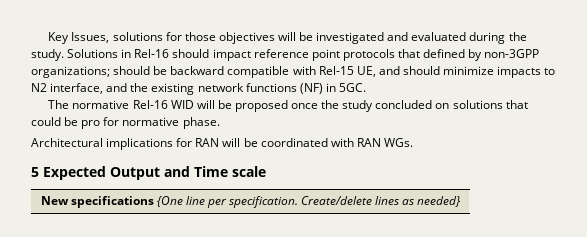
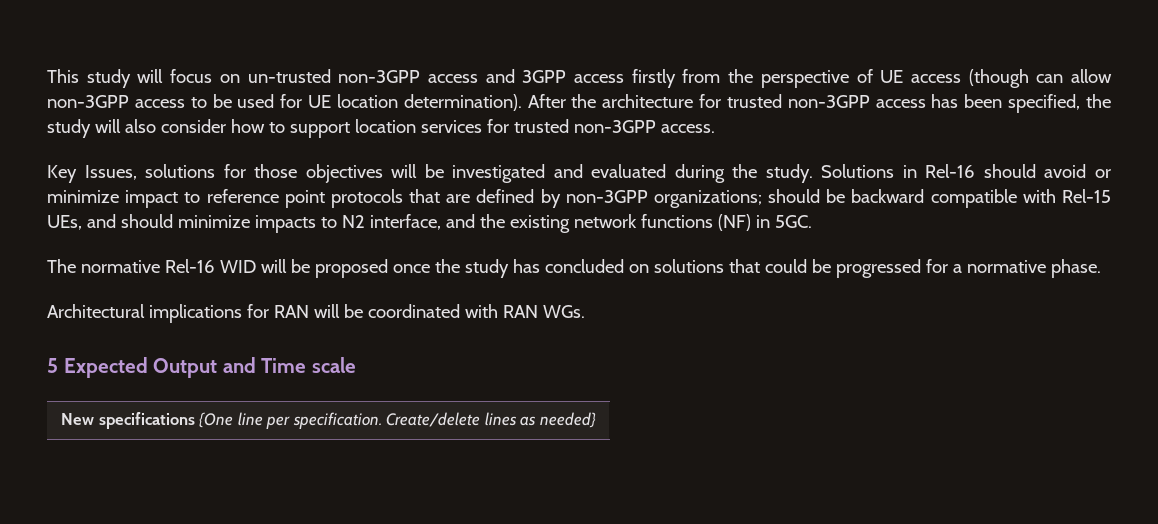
+ This study will focus on un-trusted non-3GPP access and 3GPP access firstly from the perspective of UE access (though can allow non-3GPP access to be used for UE location determination). After the architecture for trusted non-3GPP access has been specified, the study will also consider how to support location services for trusted non-3GPP access.
- Solutions in Rel-16 should impact reference point protocols that defined by non-3GPP organizations; should be backward compatible with Rel-15 UE, and should minimize impacts to N2 interface, and the existing network functions (NF) in 5GC.
+ Solutions in Rel-16 should avoid or minimize impact to reference point protocols that are defined by non-3GPP organizations; should be backward compatible with Rel-15 UEs, and should minimize impacts to N2 interface, and the existing network functions (NF) in 5GC.
- The normative Rel-16 WID will be proposed once the study concluded on solutions that could be pro for normative phase.
+ The normative Rel-16 WID will be proposed once the study has concluded on solutions that could be progressed for a normative phase.

